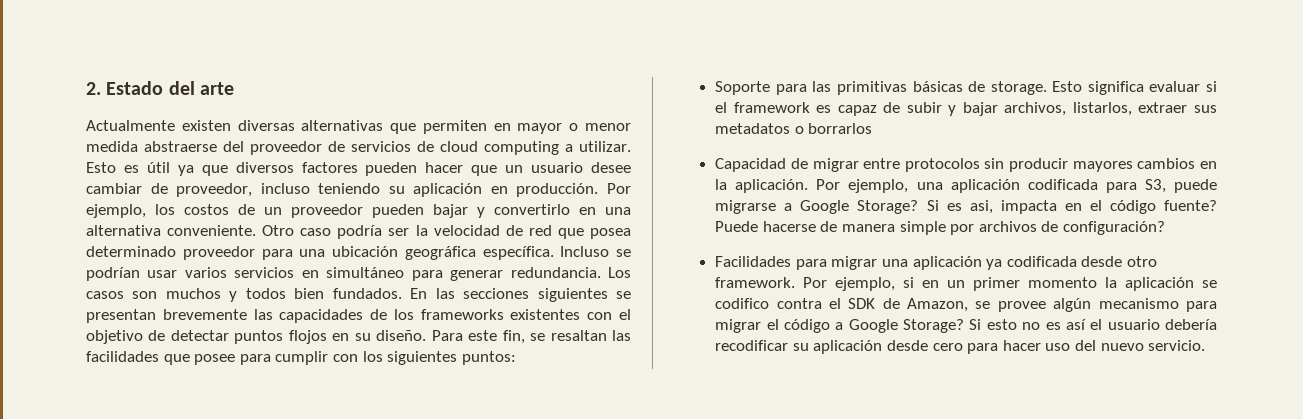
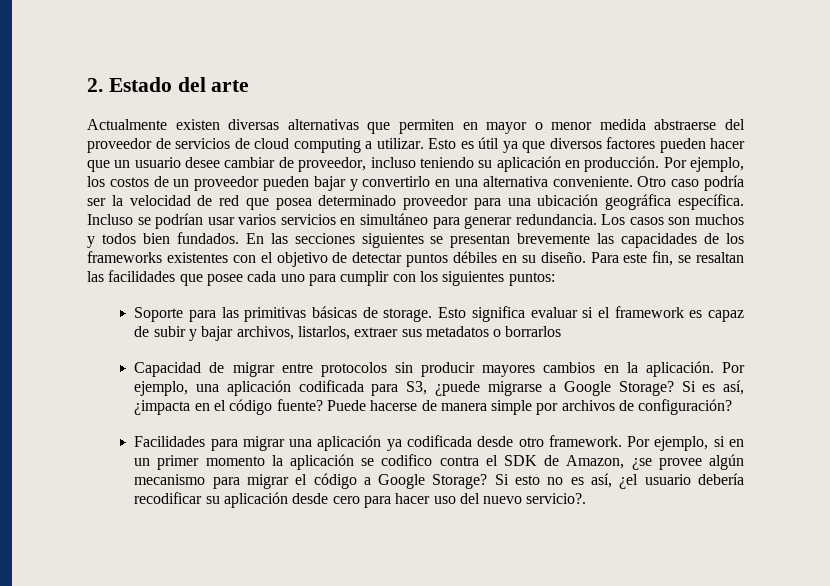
- En las secciones siguientes se presentan brevemente las capacidades de los frameworks existentes con el objetivo de detectar puntos flojos en su diseño.
+ En las secciones siguientes se presentan brevemente las capacidades de los frameworks existentes con el objetivo de detectar puntos débiles en su diseño.
- Para este fin, se resaltan las facilidades que posee para cumplir con los siguientes puntos:
+ Para este fin, se resaltan las facilidades que posee cada uno para cumplir con los siguientes puntos:
- Por ejemplo, una aplicación codificada para S3, puede migrarse a Google Storage?
+ Por ejemplo, una aplicación codificada para S3, ¿puede migrarse a Google Storage?
- Si es asi, impacta en el código fuente?
+ Si es así, ¿impacta en el código fuente?
- Por ejemplo, si en un primer momento la aplicación se codifico contra el SDK de Amazon, se provee algún mecanismo para migrar el código a Google Storage?
+ Por ejemplo, si en un primer momento la aplicación se codifico contra el SDK de Amazon, ¿se provee algún mecanismo para migrar el código a Google Storage?
- Si esto no es así el usuario debería recodificar su aplicación desde cero para hacer uso del nuevo servicio.
+ Si esto no es así, ¿el usuario debería recodificar su aplicación desde cero para hacer uso del nuevo servicio?.

